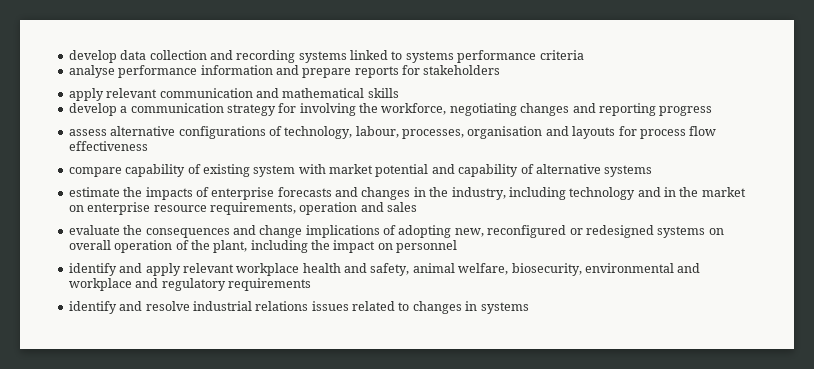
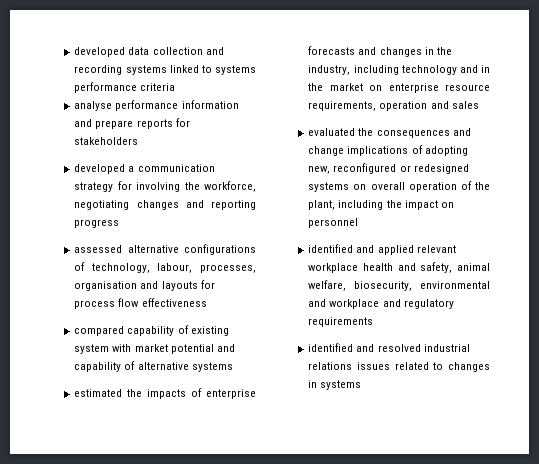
- develop data collection and recording systems linked to systems performance criteria
+ developed data collection and recording systems linked to systems performance criteria
- apply relevant communication and mathematical skills
- develop a communication strategy for involving the workforce, negotiating changes and reporting progress
+ developed a communication strategy for involving the workforce, negotiating changes and reporting progress
- assess alternative configurations of technology, labour, processes, organisation and layouts for process flow effectiveness
+ assessed alternative configurations of technology, labour, processes, organisation and layouts for process flow effectiveness
- compare capability of existing system with market potential and capability of alternative systems
+ compared capability of existing system with market potential and capability of alternative systems
- estimate the impacts of enterprise forecasts and changes in the industry, including technology and in the market on enterprise resource requirements, operation and sales
+ estimated the impacts of enterprise forecasts and changes in the industry, including technology and in the market on enterprise resource requirements, operation and sales
- evaluate the consequences and change implications of adopting new, reconfigured or redesigned systems on overall operation of the plant, including the impact on personnel
+ evaluated the consequences and change implications of adopting new, reconfigured or redesigned systems on overall operation of the plant, including the impact on personnel
- identify and apply relevant workplace health and safety, animal welfare, biosecurity, environmental and workplace and regulatory requirements
+ identified and applied relevant workplace health and safety, animal welfare, biosecurity, environmental and workplace and regulatory requirements
- identify and resolve industrial relations issues related to changes in systems
+ identified and resolved industrial relations issues related to changes in systems

